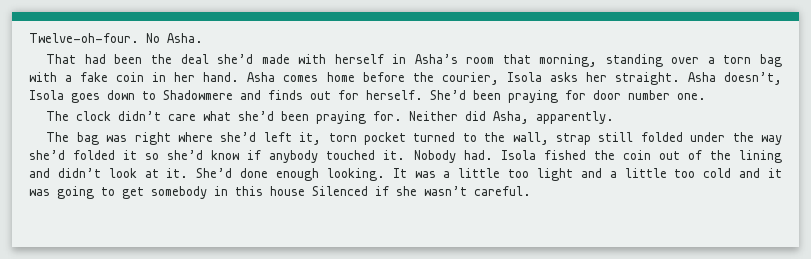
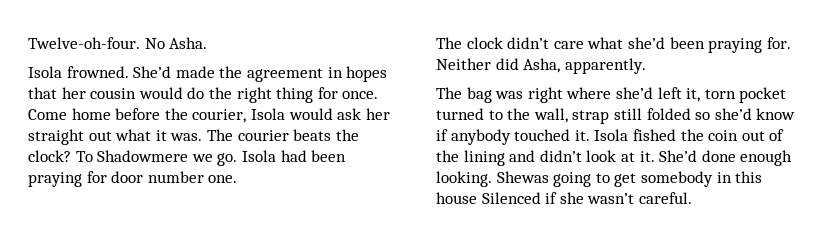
- That had been the deal she’d made with herself in Asha’s room that morning, standing over a torn bag with a fake coin in her hand. Asha comes home before the courier, Isola asks her straight. Asha doesn’t, Isola goes down to Shadowmere and finds out for herself. She’d been praying for door number one.
+ Isola frowned. She’d made the agreement in hopes that her cousin would do the right thing for once. Come home before the courier, Isola would ask her straight out what it was. The courier beats the clock? To Shadowmere we go. Isola had been praying for door number one.
- The bag was right where she’d left it, torn pocket turned to the wall, strap still folded under the way she’d folded it so she’d know if anybody touched it.
+ The bag was right where she’d left it, torn pocket turned to the wall, strap still folded so she’d know if anybody touched it.
- Nobody had.
- It was a little too light and a little too cold and it was going to get somebody in this house Silenced if she wasn’t careful.
+ Shewas going to get somebody in this house Silenced if she wasn’t careful.

